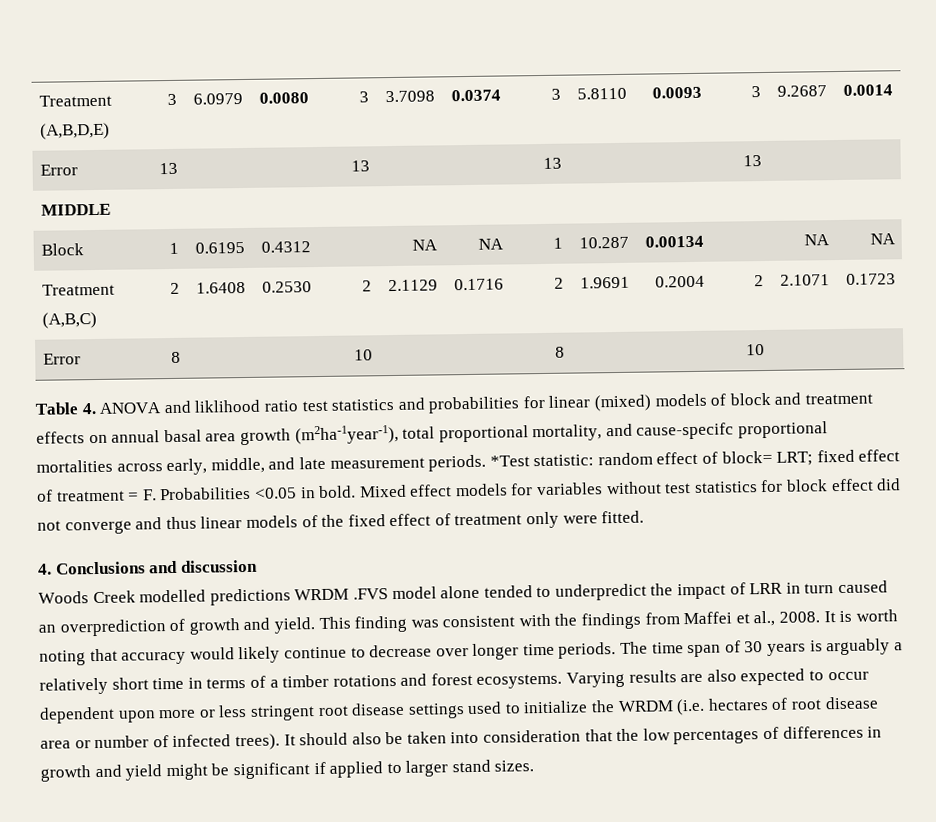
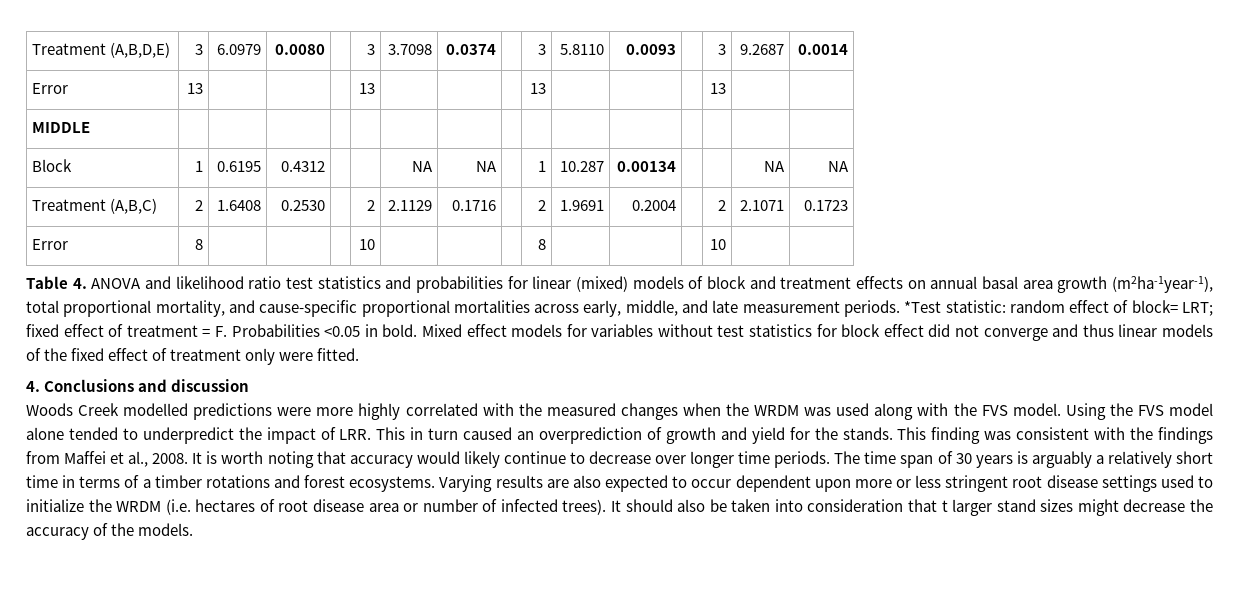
- Table 4. ANOVA and liklihood ratio test statistics and probabilities for linear (mixed) models of block and treatment effects on annual basal area growth (m2ha-1year-1), total proportional mortality, and cause-specifc proportional mortalities across early, middle, and late measurement periods.
+ Table 4. ANOVA and likelihood ratio test statistics and probabilities for linear (mixed) models of block and treatment effects on annual basal area growth (m2ha-1year-1), total proportional mortality, and cause-specific proportional mortalities across early, middle, and late measurement periods.
- Woods Creek modelled predictions WRDM .FVS model alone tended to underpredict the impact of LRR in turn caused an overprediction of growth and yield.
+ Woods Creek modelled predictions were more highly correlated with the measured changes when the WRDM was used along with the FVS model. Using the FVS model alone tended to underpredict the impact of LRR. This in turn caused an overprediction of growth and yield for the stands.
- It should also be taken into consideration that the low percentages of differences in growth and yield might be significant if applied to larger stand sizes.
+ It should also be taken into consideration that t larger stand sizes might decrease the accuracy of the models.

